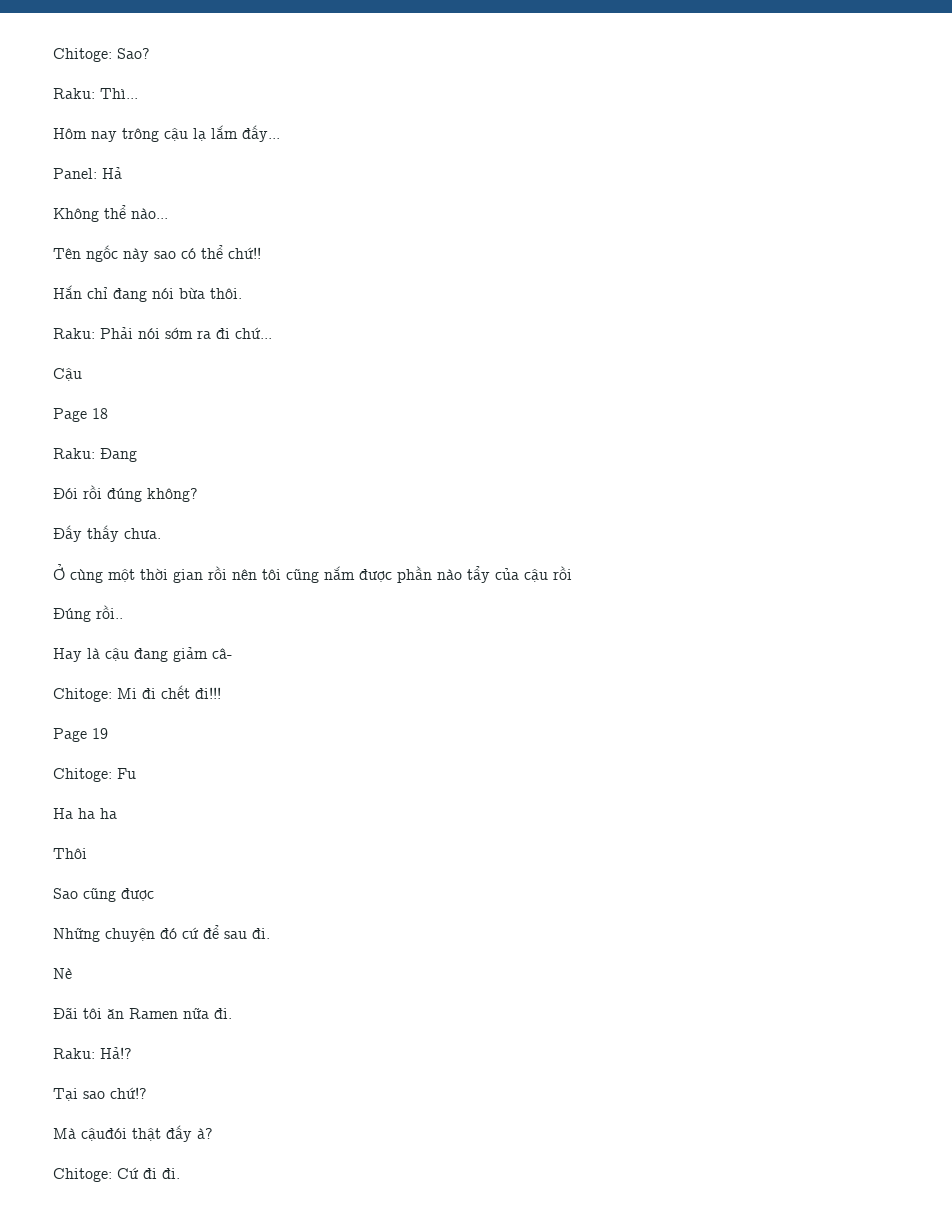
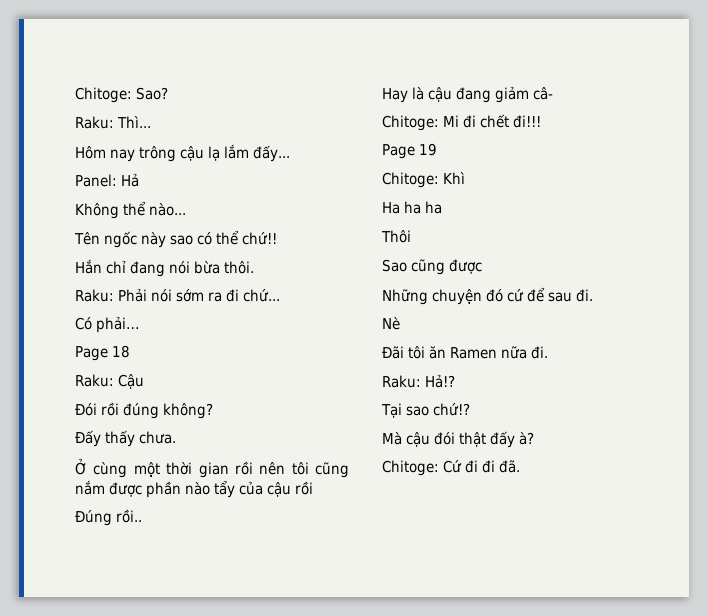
- Cậu
+ Có phải…
- Raku: Đang
+ Raku: Cậu
- Chitoge: Fu
+ Chitoge: Khì
- Mà cậuđói thật đấy à?
+ Mà cậu đói thật đấy à?
- Chitoge: Cứ đi đi.
+ Chitoge: Cứ đi đi đã.

